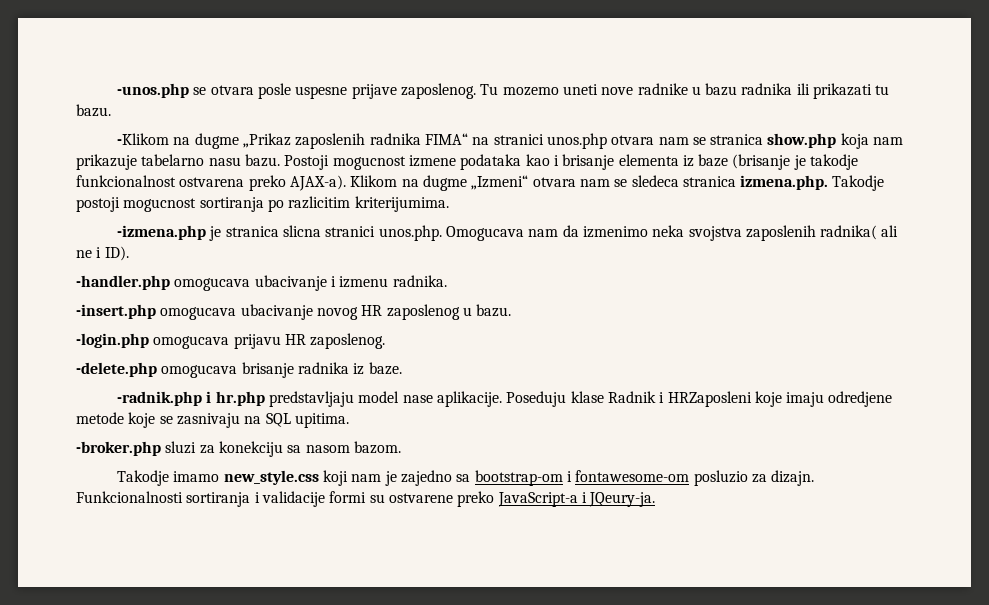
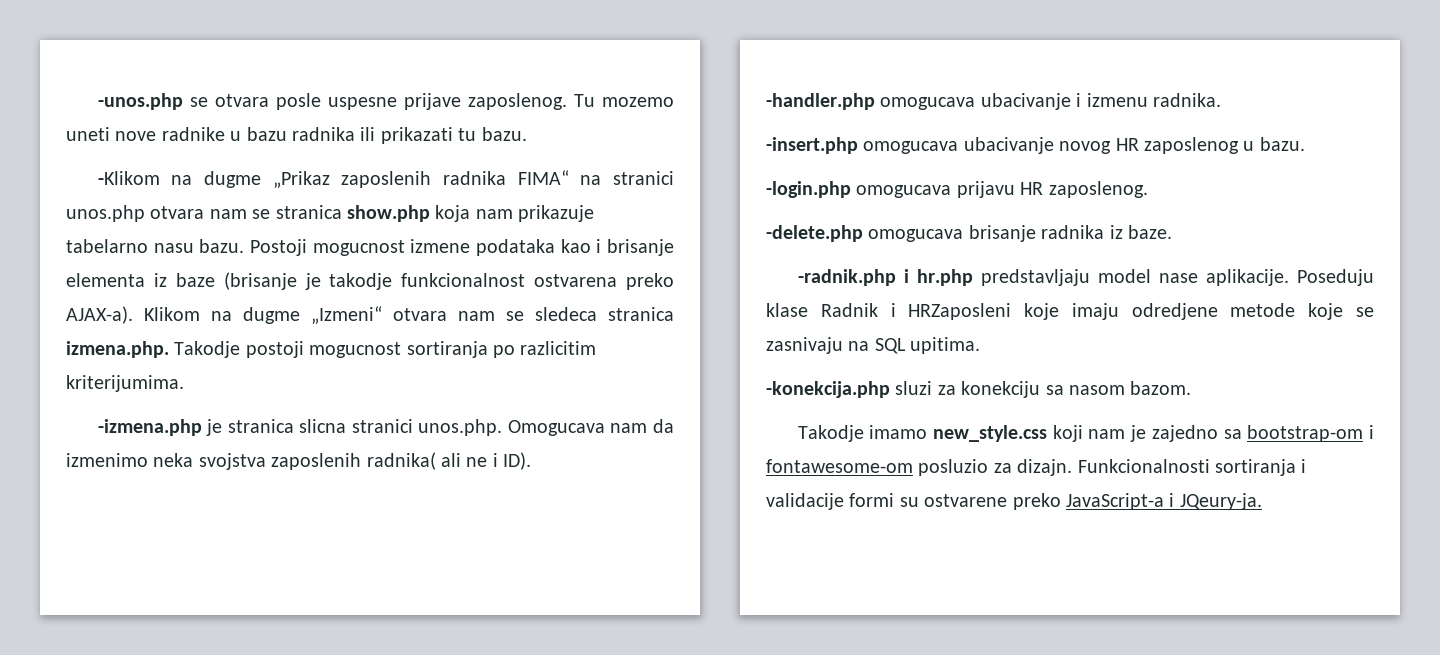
- -broker.php sluzi za konekciju sa nasom bazom.
+ -konekcija.php sluzi za konekciju sa nasom bazom.

